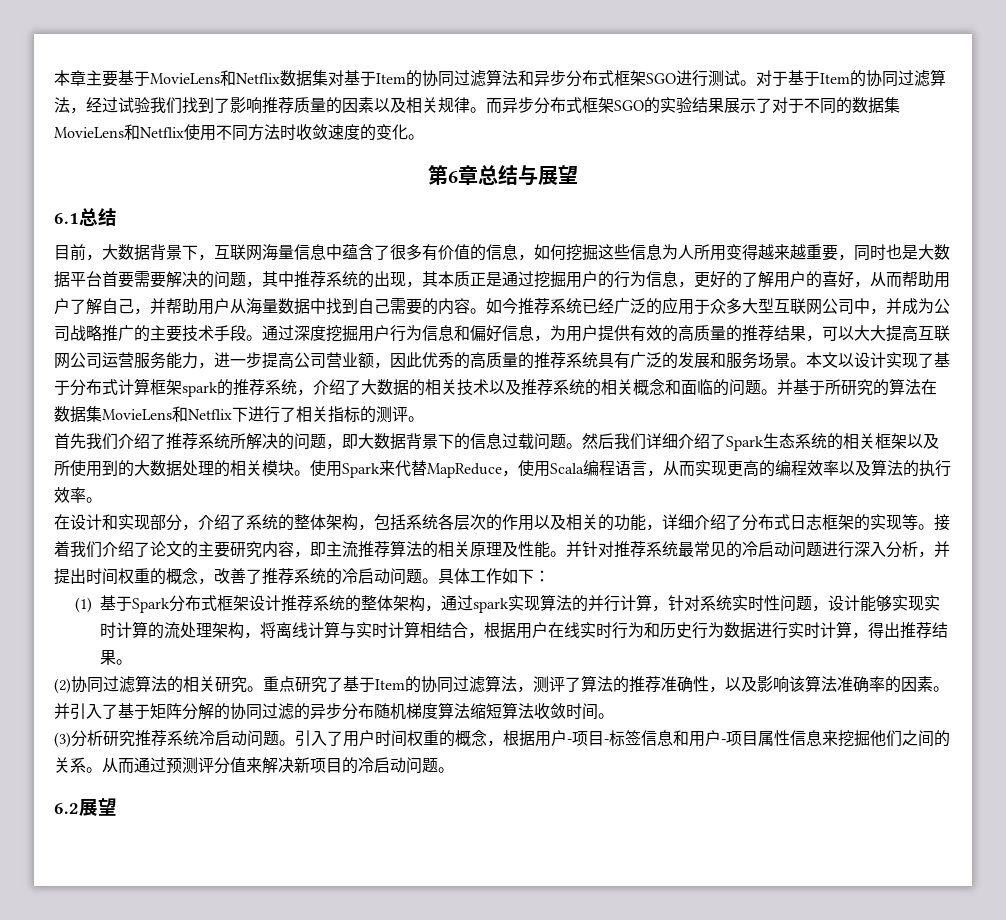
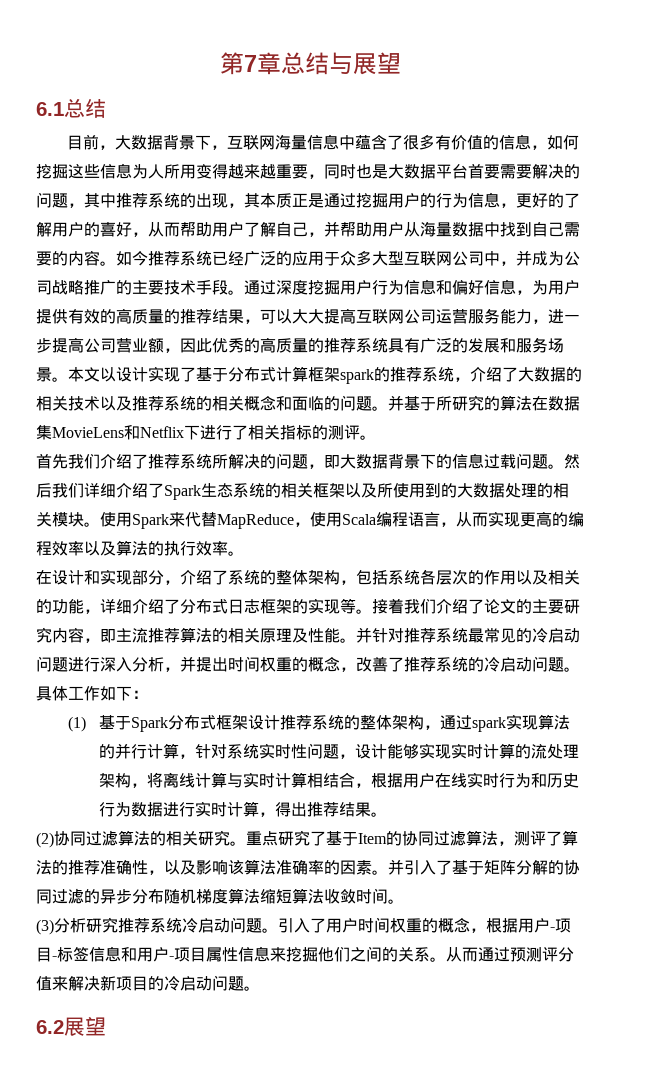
- 本章主要基于MovieLens和Netflix数据集对基于Item的协同过滤算法和异步分布式框架SGO进行测试。对于基于Item的协同过滤算法，经过试验我们找到了影响推荐质量的因素以及相关规律。而异步分布式框架SGO的实验结果展示了对于不同的数据集MovieLens和Netflix使用不同方法时收敛速度的变化。
- 第6章总结与展望
+ 第7章总结与展望

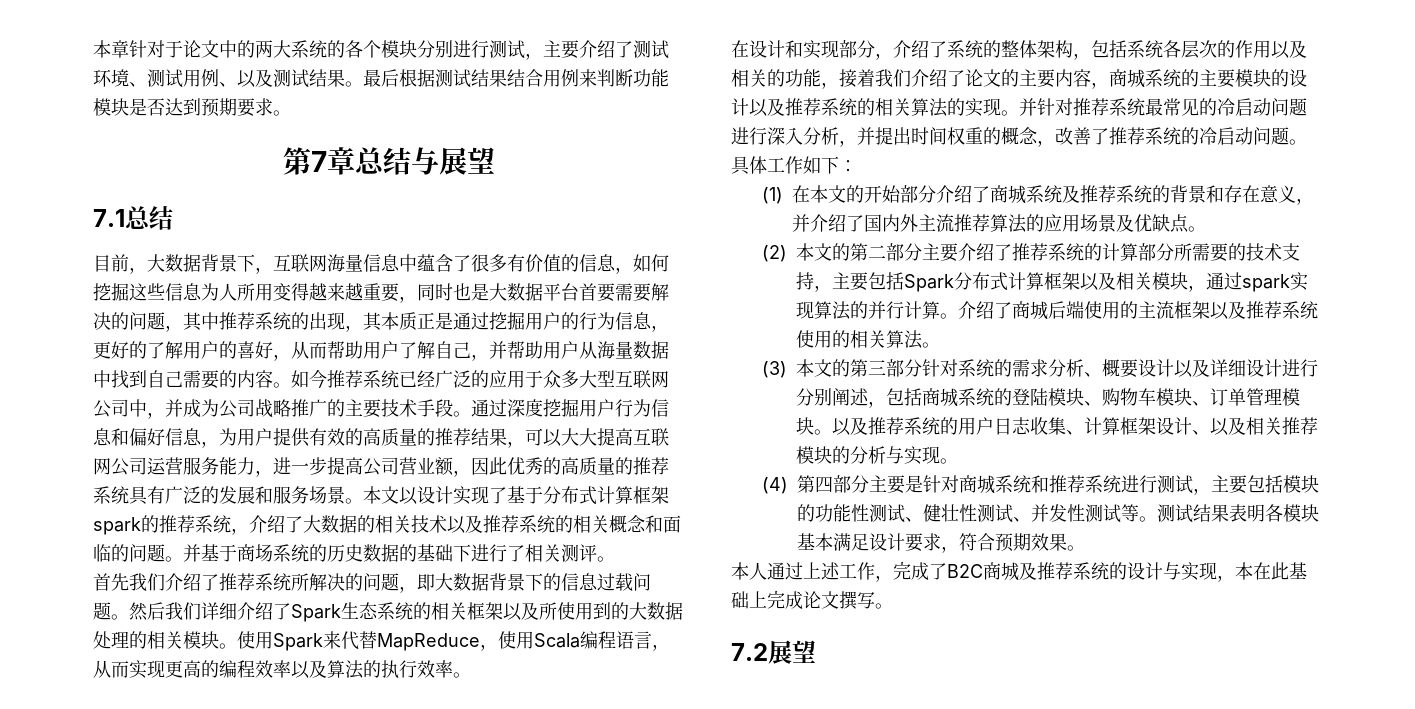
+ 本章针对于论文中的两大系统的各个模块分别进行测试，主要介绍了测试环境、测试用例、以及测试结果。最后根据测试结果结合用例来判断功能模块是否达到预期要求。
- 6.1总结
+ 7.1总结
- 并基于所研究的算法在数据集MovieLens和Netflix下进行了相关指标的测评。
+ 并基于商场系统的历史数据的基础下进行了相关测评。
- 在设计和实现部分，介绍了系统的整体架构，包括系统各层次的作用以及相关的功能，详细介绍了分布式日志框架的实现等。接着我们介绍了论文的主要研究内容，即主流推荐算法的相关原理及性能。
+ 在设计和实现部分，介绍了系统的整体架构，包括系统各层次的作用以及相关的功能，接着我们介绍了论文的主要内容，商城系统的主要模块的设计以及推荐系统的相关算法的实现。
- (1)基于Spark分布式框架设计推荐系统的整体架构，通过spark实现算法的并行计算，针对系统实时性问题，设计能够实现实时计算的流处理架构，将离线计算与实时计算相结合，根据用户在线实时行为和历史行为数据进行实时计算，得出推荐结果。
- (2)协同过滤算法的相关研究。重点研究了基于Item的协同过滤算法，测评了算法的推荐准确性，以及影响该算法准确率的因素。并引入了基于矩阵分解的协同过滤的异步分布随机梯度算法缩短算法收敛时间。
- (3)分析研究推荐系统冷启动问题。引入了用户时间权重的概念，根据用户-项目-标签信息和用户-项目属性信息来挖掘他们之间的关系。从而通过预测评分值来解决新项目的冷启动问题。
- 6.2展望
+ (1)在本文的开始部分介绍了商城系统及推荐系统的背景和存在意义，并介绍了国内外主流推荐算法的应用场景及优缺点。
+ (2)本文的第二部分主要介绍了推荐系统的计算部分所需要的技术支持，主要包括Spark分布式计算框架以及相关模块，通过spark实现算法的并行计算。介绍了商城后端使用的主流框架以及推荐系统使用的相关算法。
+ (3)本文的第三部分针对系统的需求分析、概要设计以及详细设计进行分别阐述，包括商城系统的登陆模块、购物车模块、订单管理模块。以及推荐系统的用户日志收集、计算框架设计、以及相关推荐模块的分析与实现。
+ (4)第四部分主要是针对商城系统和推荐系统进行测试，主要包括模块的功能性测试、健壮性测试、并发性测试等。测试结果表明各模块基本满足设计要求，符合预期效果。
+ 本人通过上述工作，完成了B2C商城及推荐系统的设计与实现，本在此基础上完成论文撰写。
+ 7.2展望

